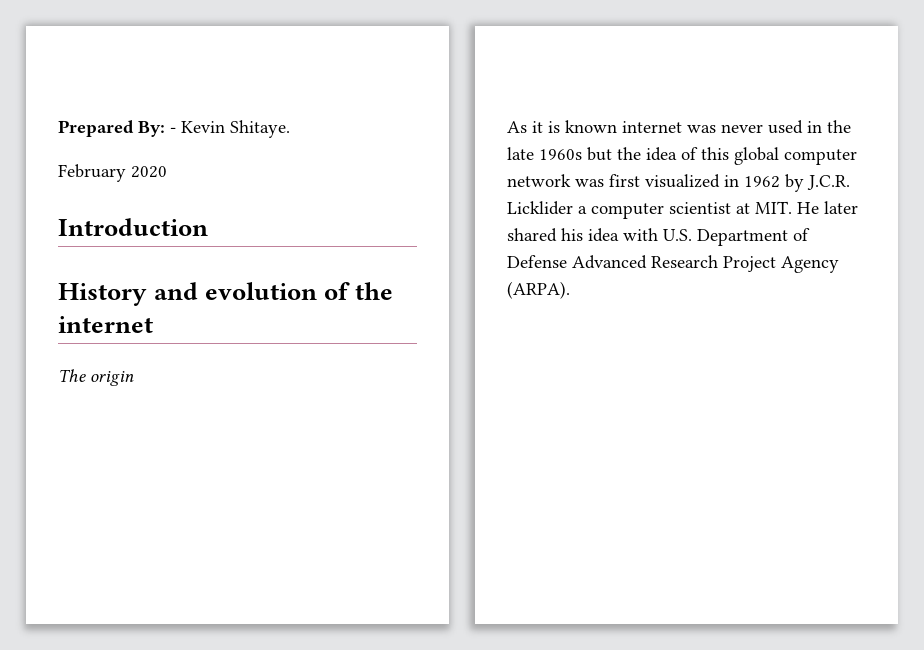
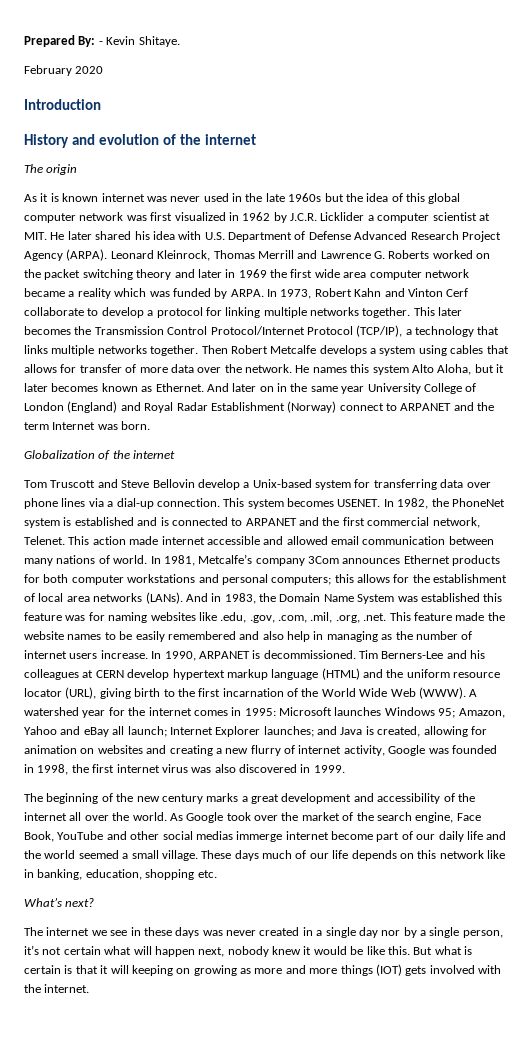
+ Leonard Kleinrock, Thomas Merrill and Lawrence G. Roberts worked on the packet switching theory and later in 1969 the first wide area computer network became a reality which was funded by ARPA. In 1973, Robert Kahn and Vinton Cerf collaborate to develop a protocol for linking multiple networks together. This later becomes the Transmission Control Protocol/Internet Protocol (TCP/IP), a technology that links multiple networks together. Then Robert Metcalfe develops a system using cables that allows for transfer of more data over the network. He names this system Alto Aloha, but it later becomes known as Ethernet. And later on in the same year University College of London (England) and Royal Radar Establishment (Norway) connect to ARPANET and the term Internet was born.
+ Globalization of the internet
+ Tom Truscott and Steve Bellovin develop a Unix-based system for transferring data over phone lines via a dial-up connection. This system becomes USENET. In 1982, the PhoneNet system is established and is connected to ARPANET and the first commercial network, Telenet. This action made internet accessible and allowed email communication between many nations of world. In 1981, Metcalfe’s company 3Com announces Ethernet products for both computer workstations and personal computers; this allows for the establishment of local area networks (LANs). And in 1983, the Domain Name System was established this feature was for naming websites like .edu, .gov, .com, .mil, .org, .net. This feature made the website names to be easily remembered and also help in managing as the number of internet users increase. In 1990, ARPANET is decommissioned. Tim Berners-Lee and his colleagues at CERN develop hypertext markup language (HTML) and the uniform resource locator (URL), giving birth to the first incarnation of the World Wide Web (WWW). A watershed year for the internet comes in 1995: Microsoft launches Windows 95; Amazon, Yahoo and eBay all launch; Internet Explorer launches; and Java is created, allowing for animation on websites and creating a new flurry of internet activity, Google was founded in 1998, the first internet virus was also discovered in 1999.
+ The beginning of the new century marks a great development and accessibility of the internet all over the world. As Google took over the market of the search engine, Face Book, YouTube and other social medias immerge internet become part of our daily life and the world seemed a small village. These days much of our life depends on this network like in banking, education, shopping etc.
+ What’s next?
+ The internet we see in these days was never created in a single day nor by a single person, it’s not certain what will happen next, nobody knew it would be like this. But what is certain is that it will keeping on growing as more and more things (IOT) gets involved with the internet.

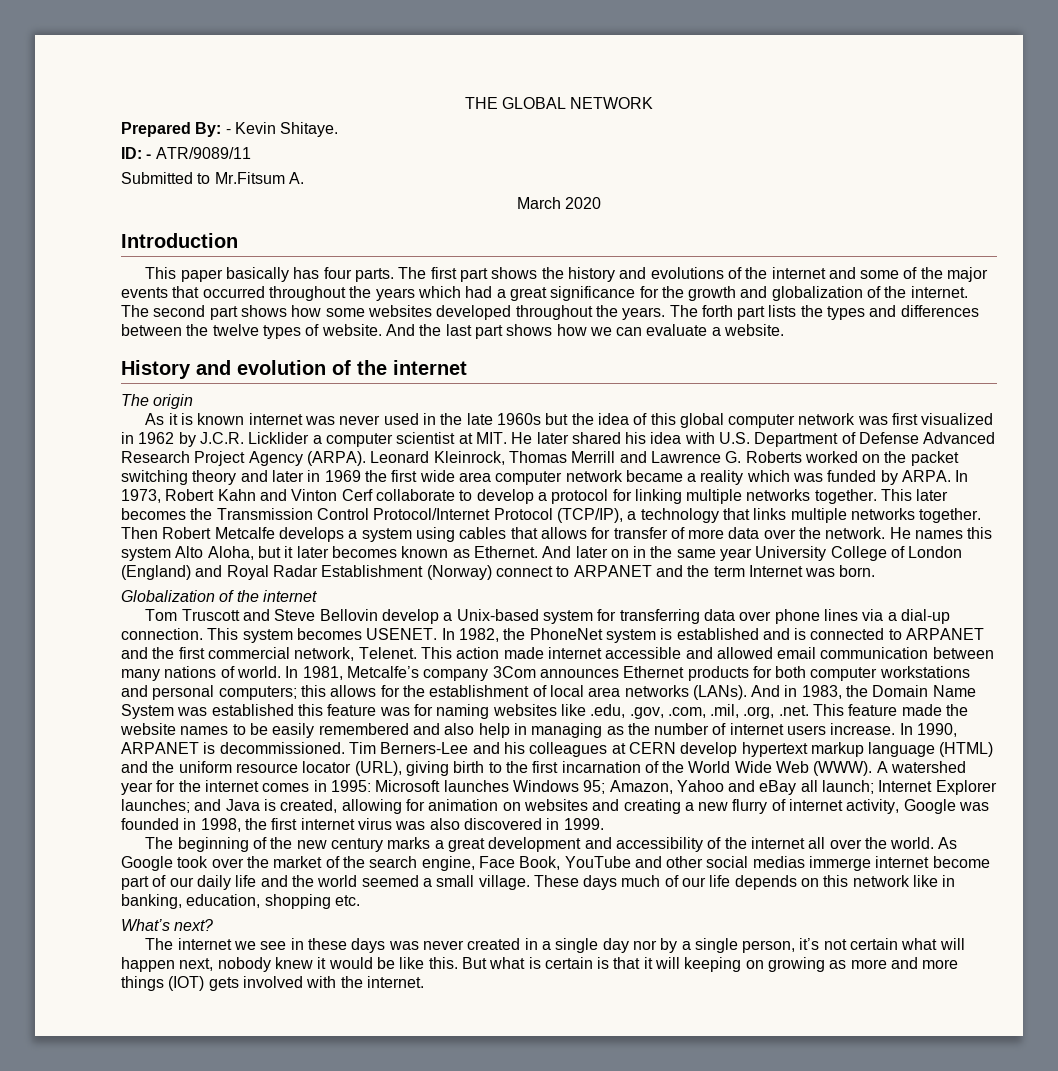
+ THE GLOBAL NETWORK
- February 2020
+ ID: - ATR/9089/11
+ Submitted to Mr.Fitsum A.
+ March 2020
  Introduction
+ This paper basically has four parts. The first part shows the history and evolutions of the internet and some of the major events that occurred throughout the years which had a great significance for the growth and globalization of the internet. The second part shows how some websites developed throughout the years. The forth part lists the types and differences between the twelve types of website. And the last part shows how we can evaluate a website.

